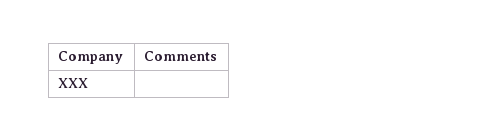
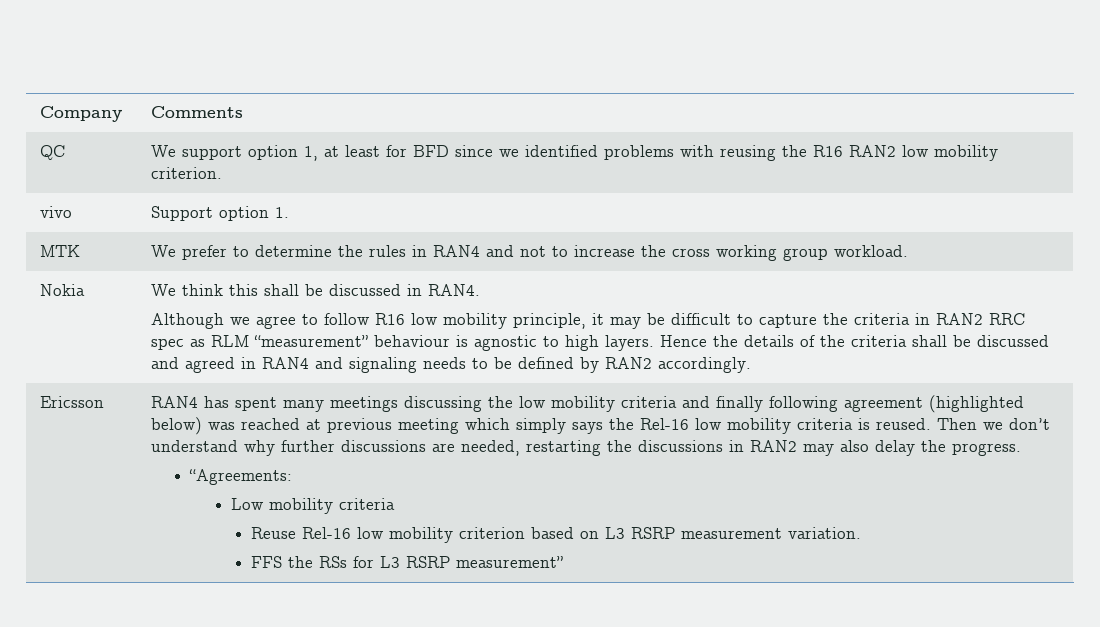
- XXX |
+ QC | We support option 1, at least for BFD since we identified problems with reusing the R16 RAN2 low mobility criterion.
+ vivo | Support option 1.
+ MTK | We prefer to determine the rules in RAN4 and not to increase the cross working group workload.
+ Nokia | We think this shall be discussed in RAN4.
+ Although we agree to follow R16 low mobility principle, it may be difficult to capture the criteria in RAN2 RRC spec as RLM “measurement” behaviour is agnostic to high layers. Hence the details of the criteria shall be discussed and agreed in RAN4 and signaling needs to be defined by RAN2 accordingly.
+ Ericsson | RAN4 has spent many meetings discussing the low mobility criteria and finally following agreement (highlighted below) was reached at previous meeting which simply says the Rel-16 low mobility criteria is reused. Then we don’t understand why further discussions are needed, restarting the discussions in RAN2 may also delay the progress.
+ “Agreements:
+ Low mobility criteria
+ Reuse Rel-16 low mobility criterion based on L3 RSRP measurement variation.
+ FFS the RSs for L3 RSRP measurement”

